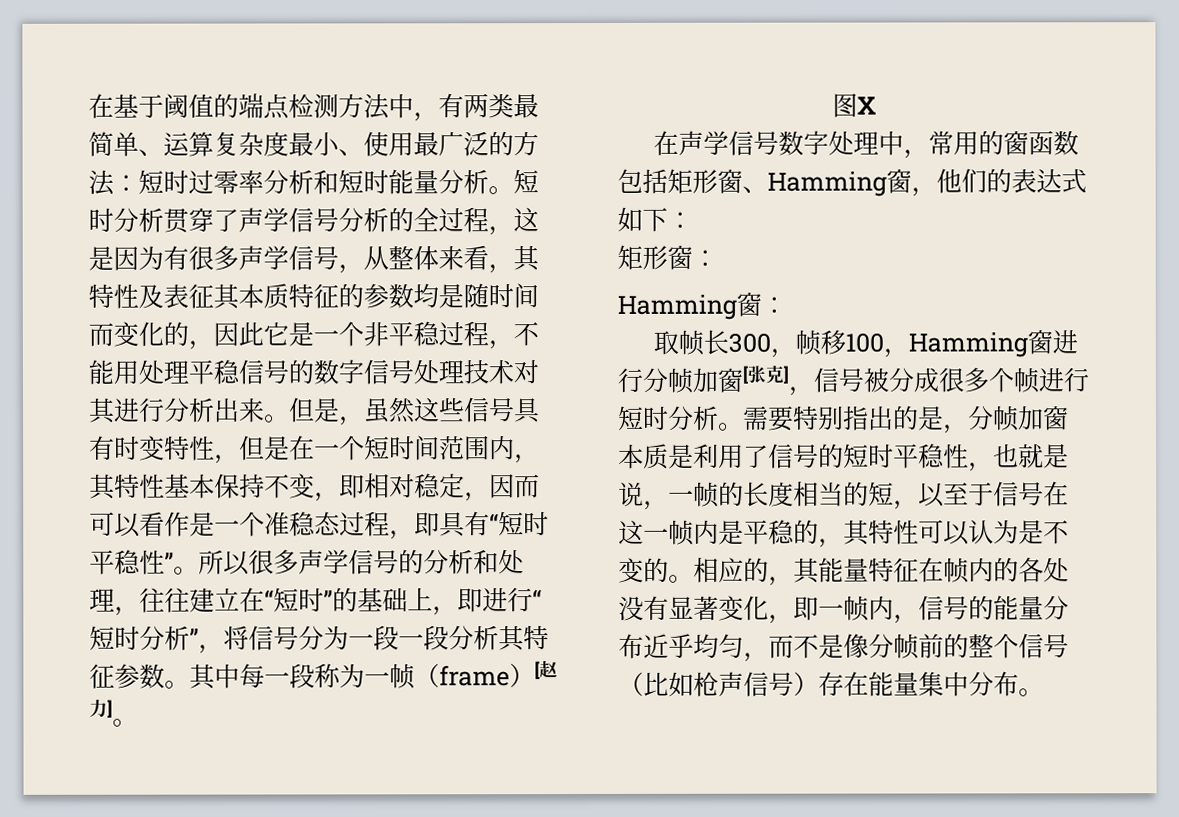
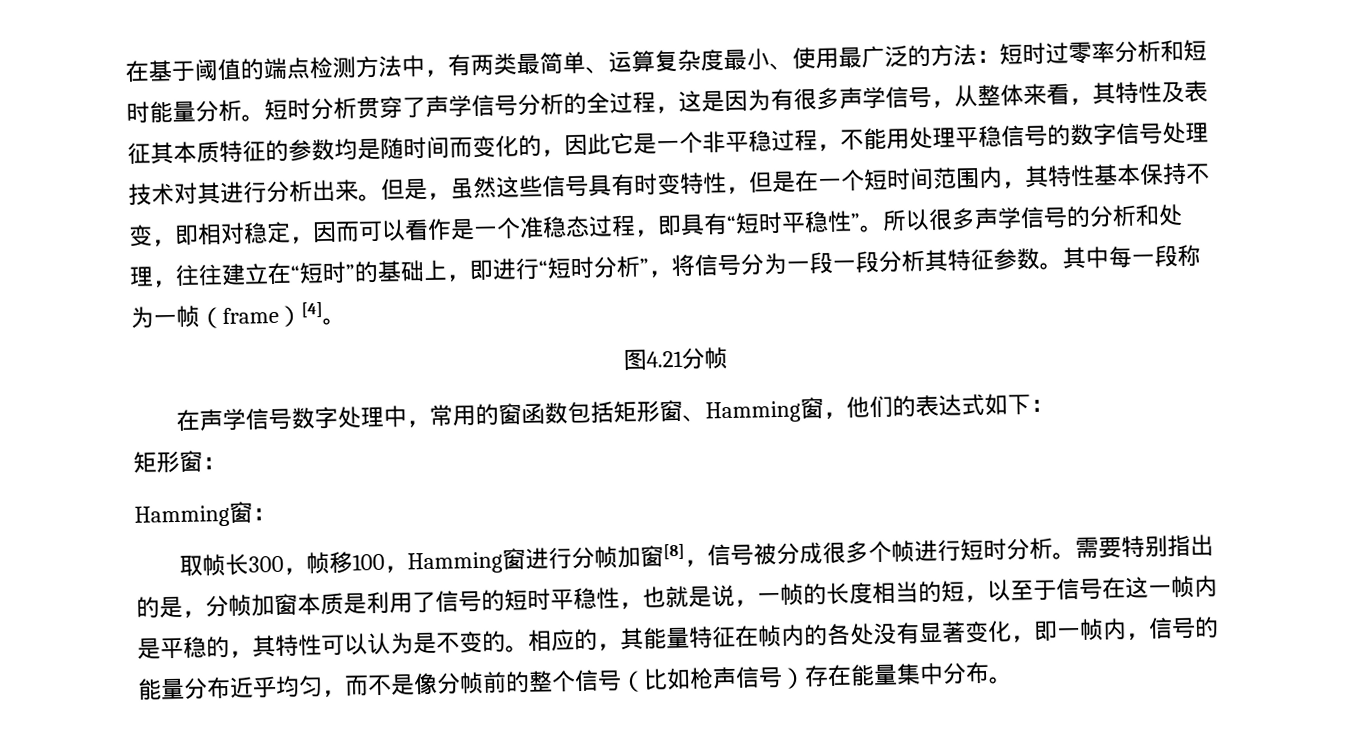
- 其中每一段称为一帧（frame）[赵力]。
+ 其中每一段称为一帧（frame）[4]。
- 图X
+ 图4.21分帧
- 取帧长300，帧移100，Hamming窗进行分帧加窗[张克]，信号被分成很多个帧进行短时分析。
+ 取帧长300，帧移100，Hamming窗进行分帧加窗[8]，信号被分成很多个帧进行短时分析。

